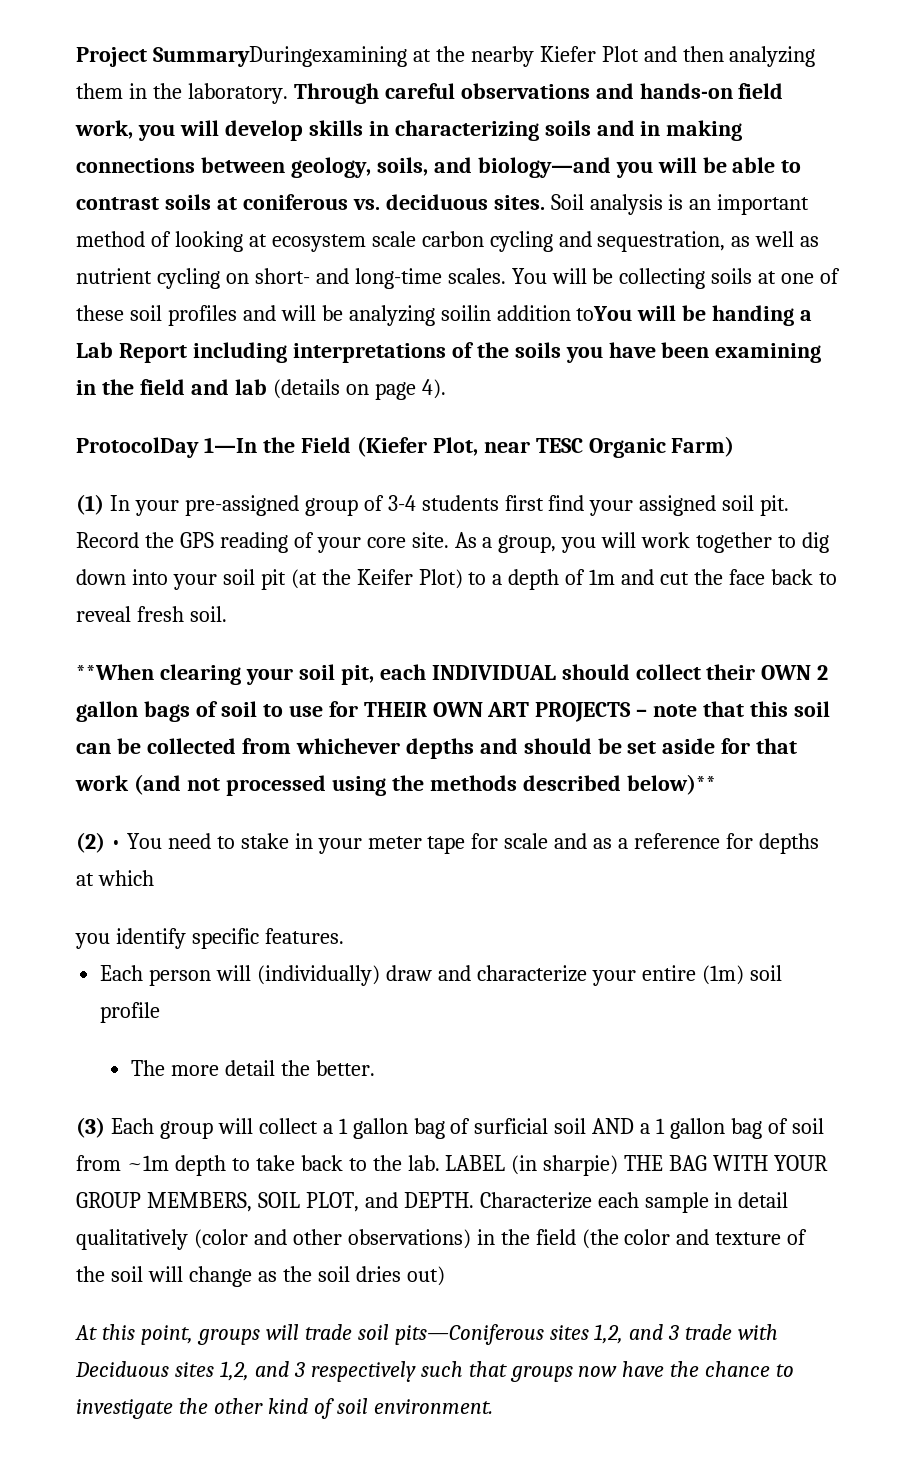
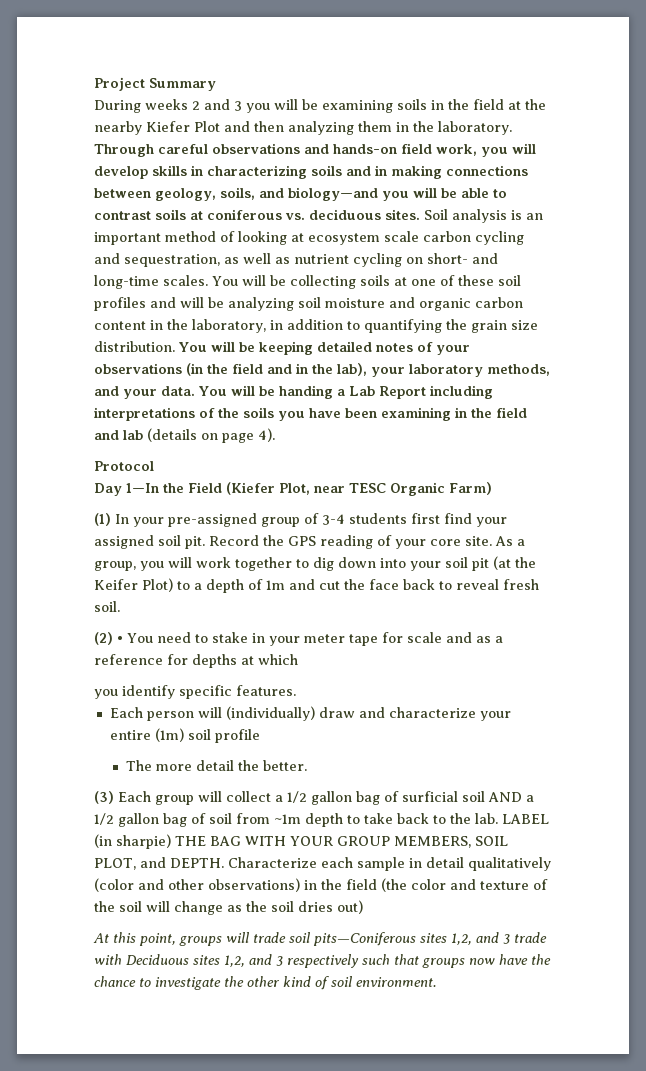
- Project SummaryDuringexamining at the nearby Kiefer Plot and then analyzing them in the laboratory.
+ Project Summary
+ During weeks 2 and 3 you will be examining soils in the field at the nearby Kiefer Plot and then analyzing them in the laboratory.
- You will be collecting soils at one of these soil profiles and will be analyzing soilin addition toYou will be handing a Lab Report including interpretations of the soils you have been examining in the field and lab (details on page 4).
+ You will be collecting soils at one of these soil profiles and will be analyzing soil moisture and organic carbon content in the laboratory, in addition to quantifying the grain size distribution. You will be keeping detailed notes of your observations (in the field and in the lab), your laboratory methods, and your data. You will be handing a Lab Report including interpretations of the soils you have been examining in the field and lab (details on page 4).
- ProtocolDay 1—In the Field (Kiefer Plot, near TESC Organic Farm)
+ Protocol
+ Day 1—In the Field (Kiefer Plot, near TESC Organic Farm)
- **When clearing your soil pit, each INDIVIDUAL should collect their OWN 2 gallon bags of soil to use for THEIR OWN ART PROJECTS – note that this soil can be collected from whichever depths and should be set aside for that work (and not processed using the methods described below)**
- (3) Each group will collect a 1 gallon bag of surficial soil AND a 1 gallon bag of soil from ~1m depth to take back to the lab.
+ (3) Each group will collect a 1/2 gallon bag of surficial soil AND a 1/2 gallon bag of soil from ~1m depth to take back to the lab.

